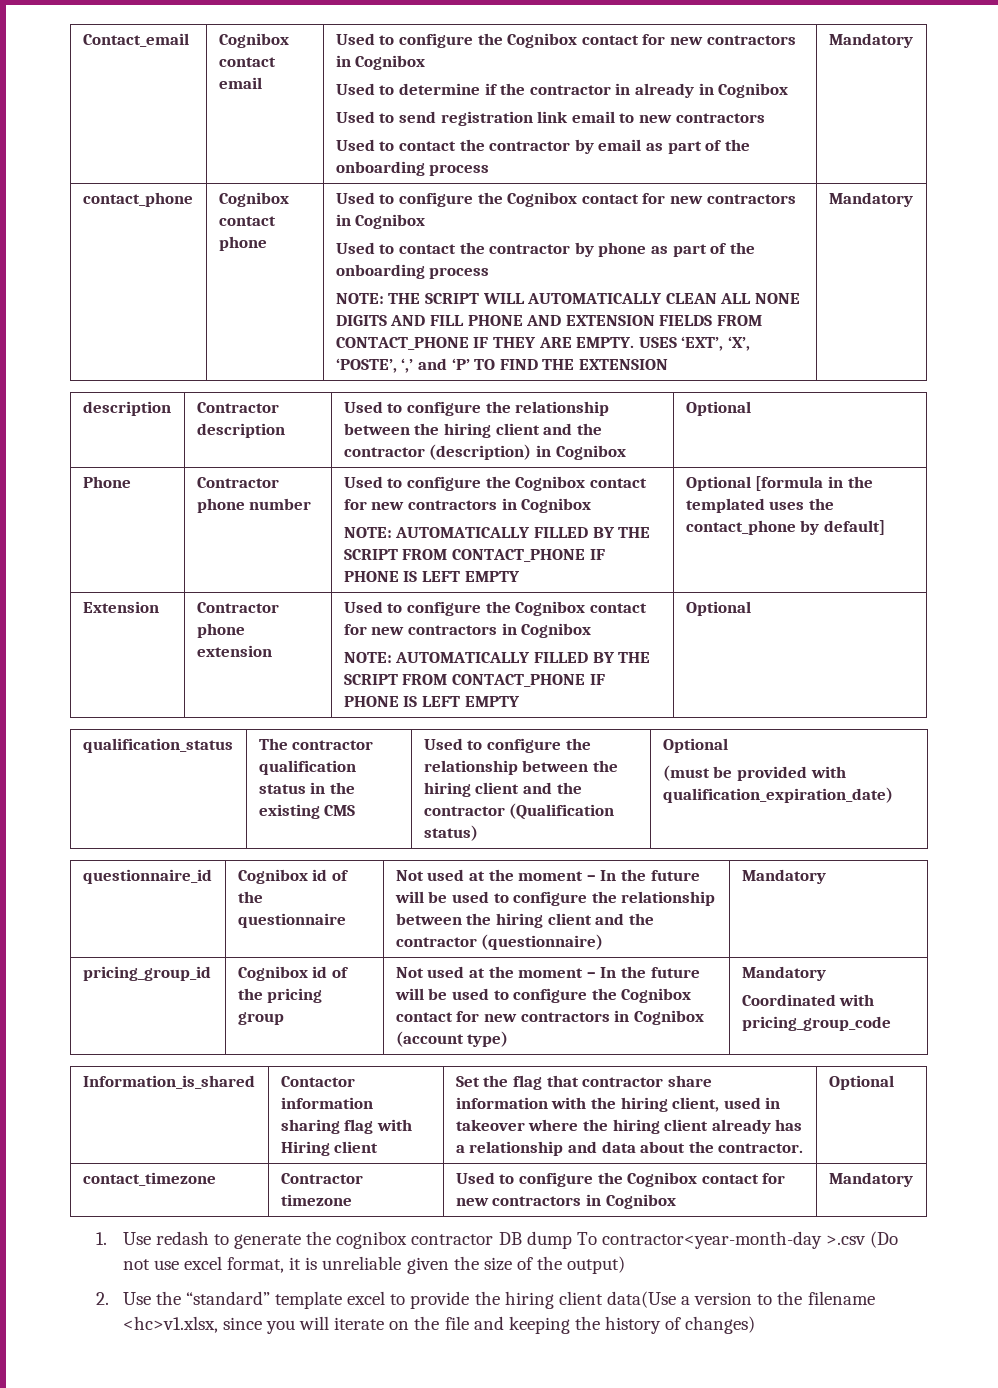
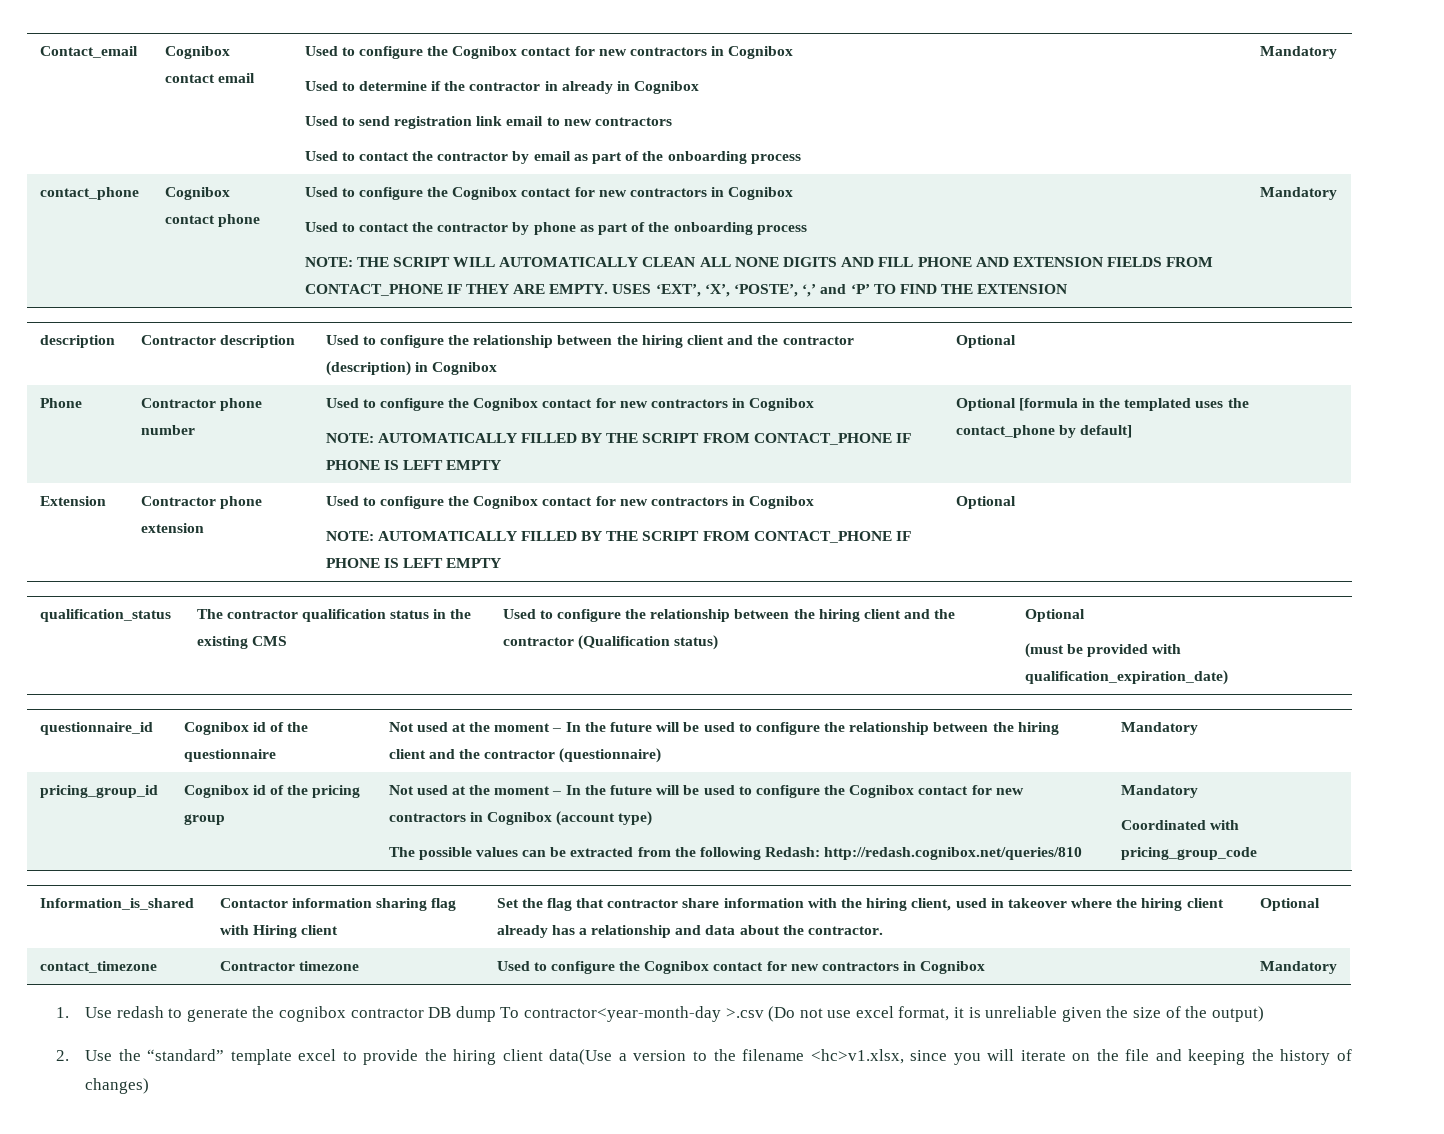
+ The possible values can be extracted from the following Redash: http://redash.cognibox.net/queries/810

